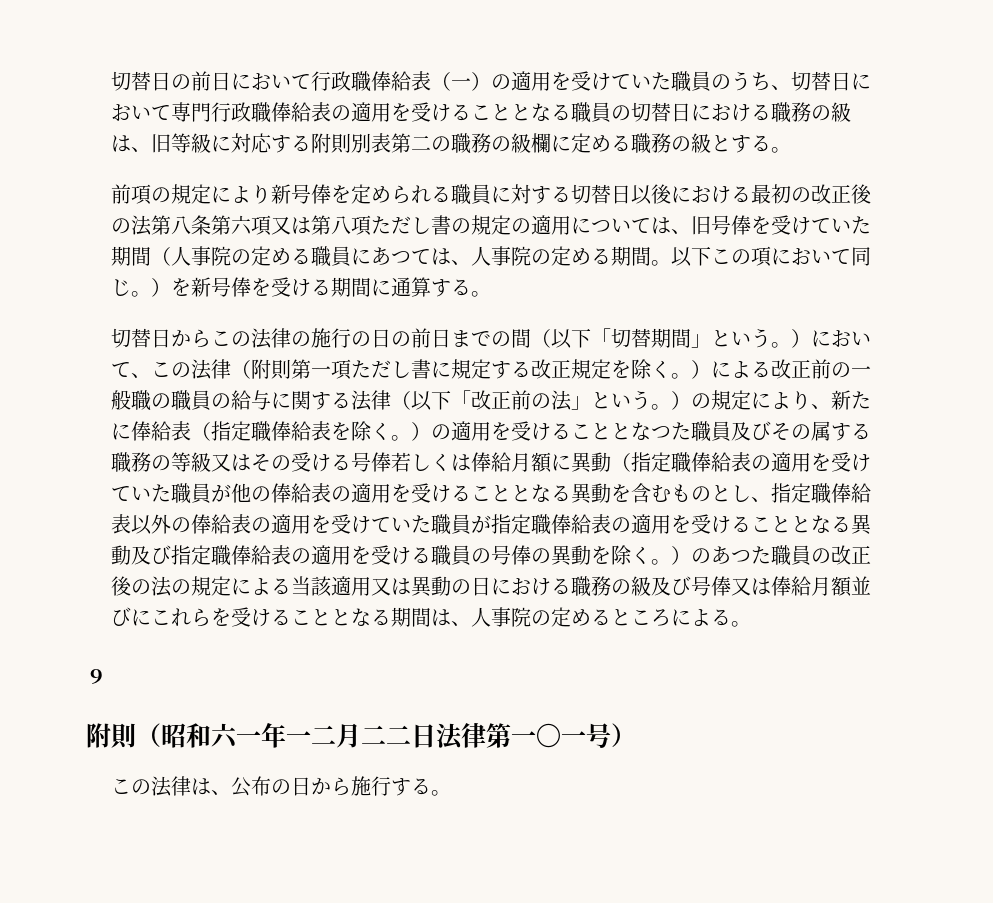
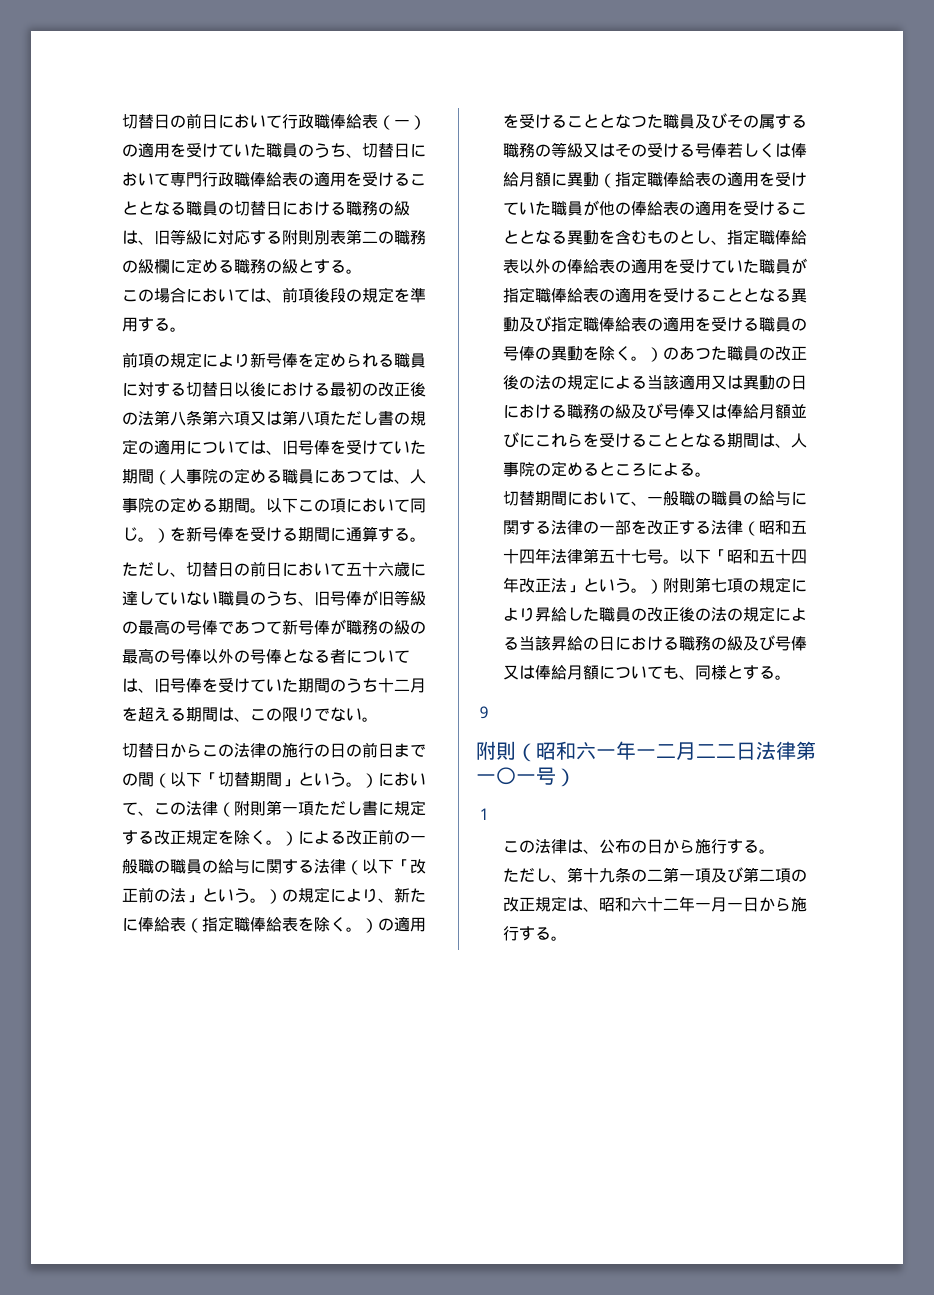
+ この場合においては、前項後段の規定を準用する。
+ ただし、切替日の前日において五十六歳に達していない職員のうち、旧号俸が旧等級の最高の号俸であつて新号俸が職務の級の最高の号俸以外の号俸となる者については、旧号俸を受けていた期間のうち十二月を超える期間は、この限りでない。
+ 切替期間において、一般職の職員の給与に関する法律の一部を改正する法律（昭和五十四年法律第五十七号。以下「昭和五十四年改正法」という。）附則第七項の規定により昇給した職員の改正後の法の規定による当該昇給の日における職務の級及び号俸又は俸給月額についても、同様とする。
+ １
+ ただし、第十九条の二第一項及び第二項の改正規定は、昭和六十二年一月一日から施行する。

